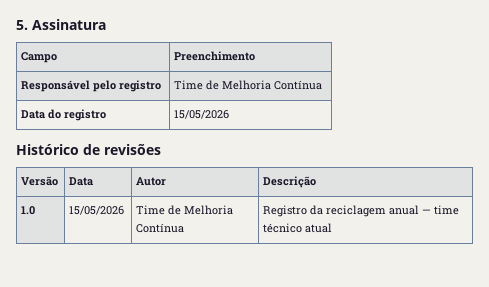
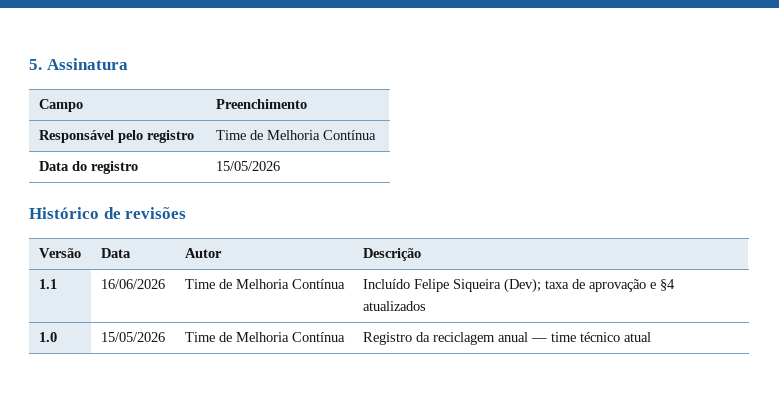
+ 1.1 | 16/06/2026 | Time de Melhoria Contínua | Incluído Felipe Siqueira (Dev); taxa de aprovação e §4 atualizados

